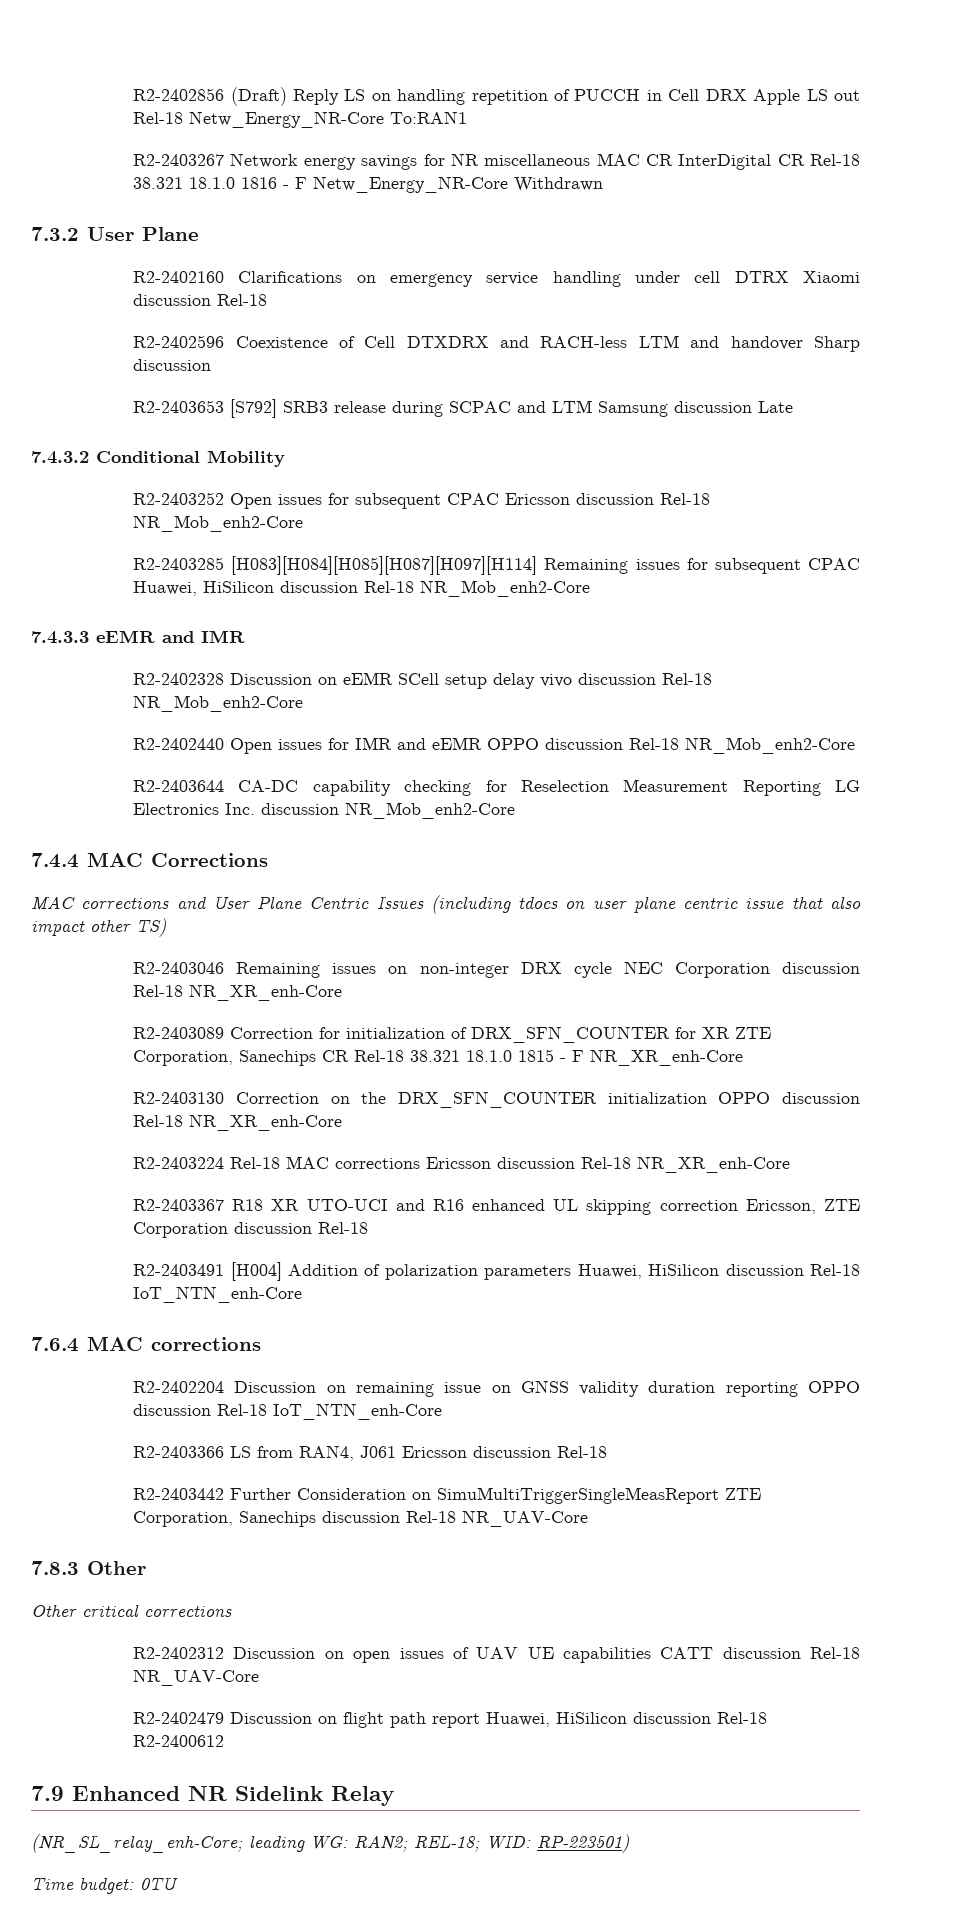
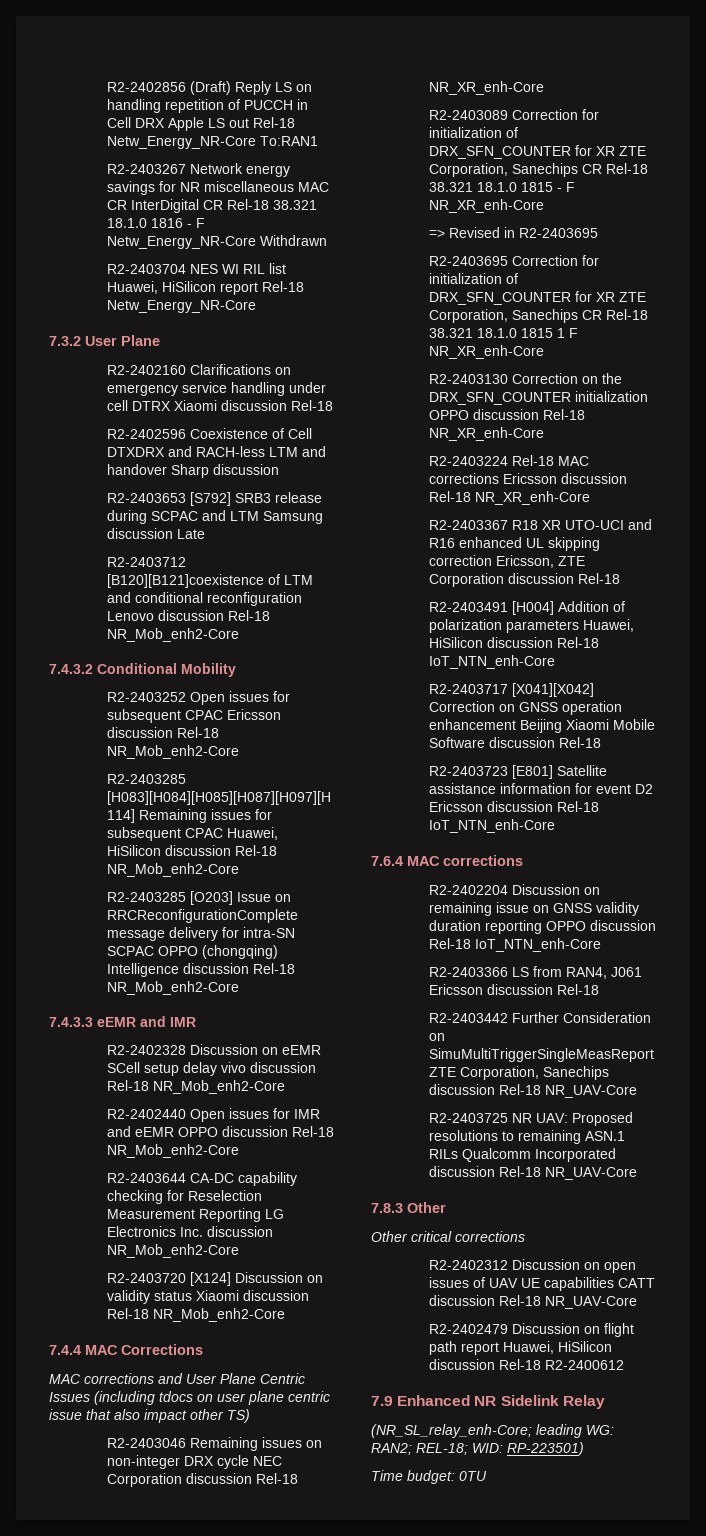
+ R2-2403704 NES WI RIL list Huawei, HiSilicon report Rel-18 Netw_Energy_NR-Core
+ R2-2403712 [B120][B121]coexistence of LTM and conditional reconfiguration Lenovo discussion Rel-18 NR_Mob_enh2-Core
+ R2-2403285 [O203] Issue on RRCReconfigurationComplete message delivery for intra-SN SCPAC OPPO (chongqing) Intelligence discussion Rel-18 NR_Mob_enh2-Core
+ R2-2403720 [X124] Discussion on validity status Xiaomi discussion Rel-18 NR_Mob_enh2-Core
+ => Revised in R2-2403695
+ R2-2403695 Correction for initialization of DRX_SFN_COUNTER for XR ZTE Corporation, Sanechips CR Rel-18 38.321 18.1.0 1815 1 F NR_XR_enh-Core
+ R2-2403717 [X041][X042] Correction on GNSS operation enhancement Beijing Xiaomi Mobile Software discussion Rel-18
+ R2-2403723 [E801] Satellite assistance information for event D2 Ericsson discussion Rel-18 IoT_NTN_enh-Core
+ R2-2403725 NR UAV: Proposed resolutions to remaining ASN.1 RILs Qualcomm Incorporated discussion Rel-18 NR_UAV-Core

